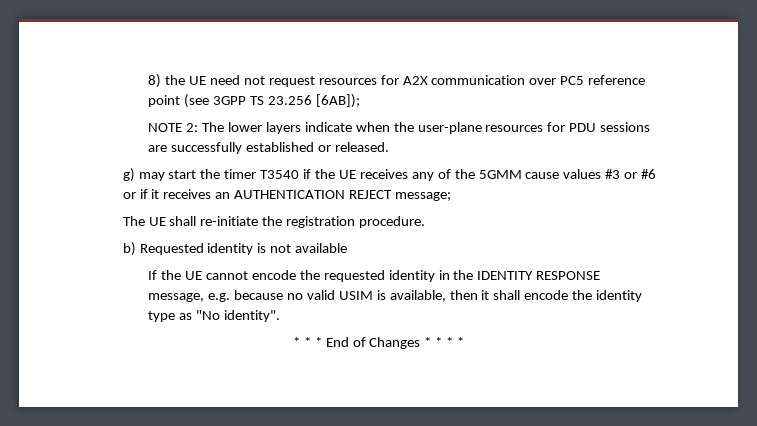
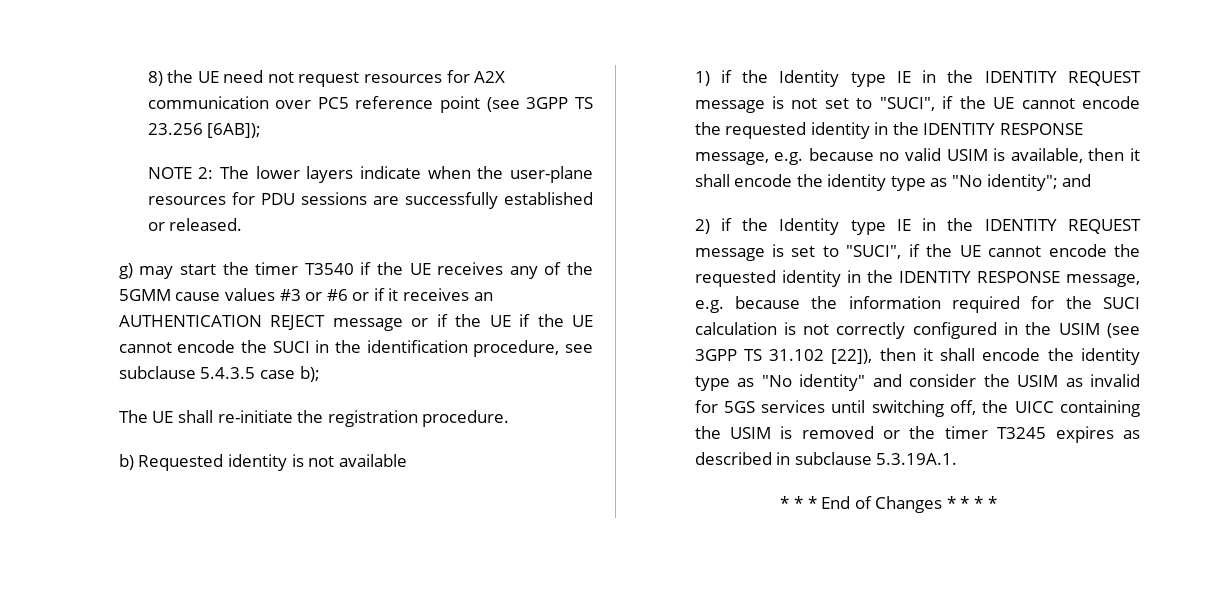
- g) may start the timer T3540 if the UE receives any of the 5GMM cause values #3 or #6 or if it receives an AUTHENTICATION REJECT message;
+ g) may start the timer T3540 if the UE receives any of the 5GMM cause values #3 or #6 or if it receives an AUTHENTICATION REJECT message or if the UE if the UE cannot encode the SUCI in the identification procedure, see subclause 5.4.3.5 case b);
- If the UE cannot encode the requested identity in the IDENTITY RESPONSE message, e.g. because no valid USIM is available, then it shall encode the identity type as "No identity".
+ 1) if the Identity type IE in the IDENTITY REQUEST message is not set to "SUCI", if the UE cannot encode the requested identity in the IDENTITY RESPONSE message, e.g. because no valid USIM is available, then it shall encode the identity type as "No identity"; and
+ 2) if the Identity type IE in the IDENTITY REQUEST message is set to "SUCI", if the UE cannot encode the requested identity in the IDENTITY RESPONSE message, e.g. because the information required for the SUCI calculation is not correctly configured in the USIM (see 3GPP TS 31.102 [22]), then it shall encode the identity type as "No identity" and consider the USIM as invalid for 5GS services until switching off, the UICC containing the USIM is removed or the timer T3245 expires as described in subclause 5.3.19A.1.

